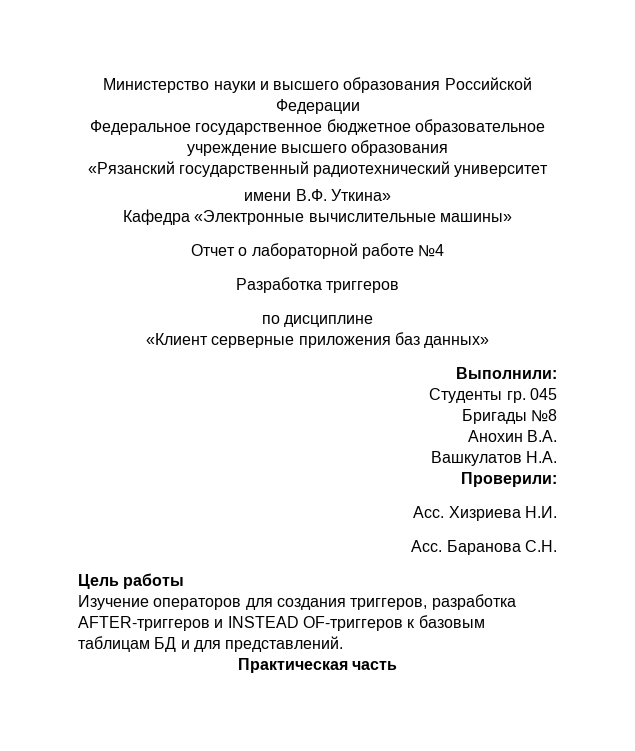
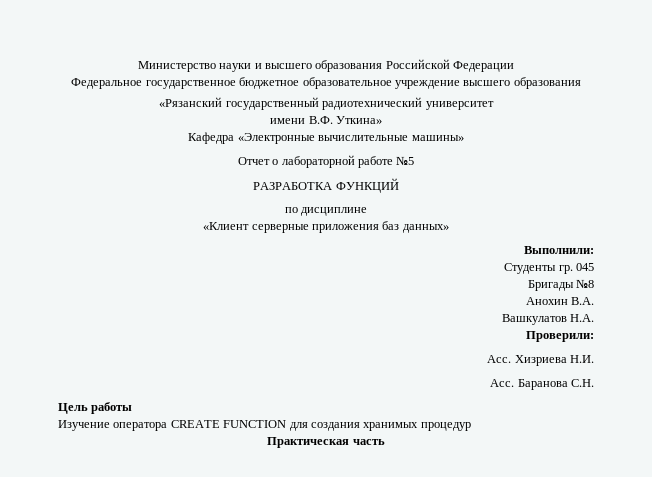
- Отчет о лабораторной работе №4
- Разработка триггеров
+ Отчет о лабораторной работе №5
+ РАЗРАБОТКА ФУНКЦИЙ
- Изучение операторов для создания триггеров, разработка AFTER-триггеров и INSTEAD OF-триггеров к базовым таблицам БД и для представлений.
+ Изучение оператора CREATE FUNCTION для создания хранимых процедур

